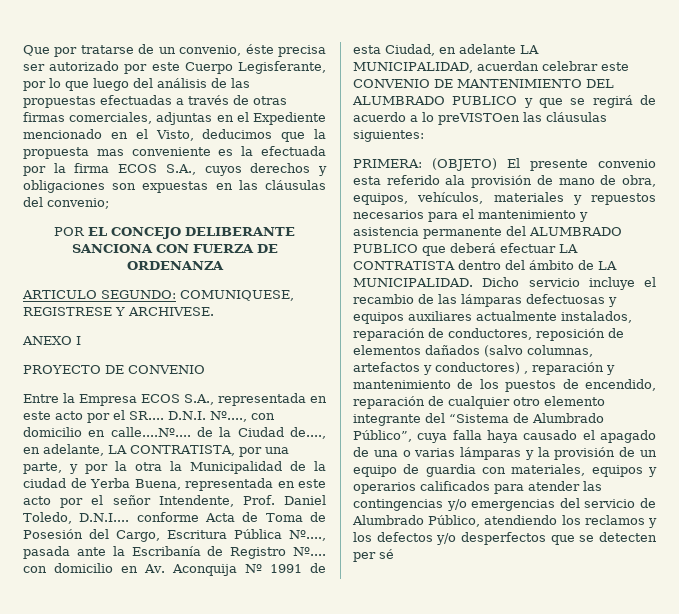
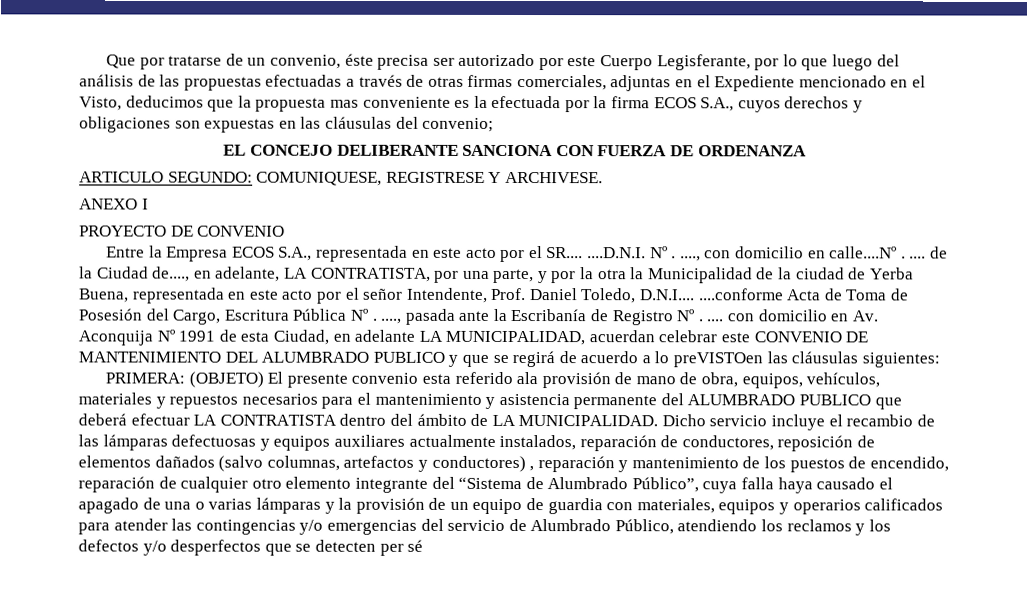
- POR EL CONCEJO DELIBERANTE SANCIONA CON FUERZA DE ORDENANZA
+ EL CONCEJO DELIBERANTE SANCIONA CON FUERZA DE ORDENANZA
- Entre la Empresa ECOS S.A., representada en este acto por el SR.... D.N.I. Nº...., con domicilio en calle....Nº.... de la Ciudad de...., en adelante, LA CONTRATISTA, por una parte, y por la otra la Municipalidad de la ciudad de Yerba Buena, representada en este acto por el señor Intendente, Prof. Daniel Toledo, D.N.I.... conforme Acta de Toma de Posesión del Cargo, Escritura Pública Nº...., pasada ante la Escribanía de Registro Nº.... con domicilio en Av. Aconquija Nº 1991 de esta Ciudad, en adelante LA MUNICIPALIDAD, acuerdan celebrar este CONVENIO DE MANTENIMIENTO DEL ALUMBRADO PUBLICO y que se regirá de acuerdo a lo preVISTOen las cláusulas siguientes:
+ Entre la Empresa ECOS S.A., representada en este acto por el SR.... ....D.N.I. Nº . ...., con domicilio en calle....Nº . .... de la Ciudad de...., en adelante, LA CONTRATISTA, por una parte, y por la otra la Municipalidad de la ciudad de Yerba Buena, representada en este acto por el señor Intendente, Prof. Daniel Toledo, D.N.I.... ....conforme Acta de Toma de Posesión del Cargo, Escritura Pública Nº . ...., pasada ante la Escribanía de Registro Nº . .... con domicilio en Av. Aconquija Nº 1991 de esta Ciudad, en adelante LA MUNICIPALIDAD, acuerdan celebrar este CONVENIO DE MANTENIMIENTO DEL ALUMBRADO PUBLICO y que se regirá de acuerdo a lo preVISTOen las cláusulas siguientes:

